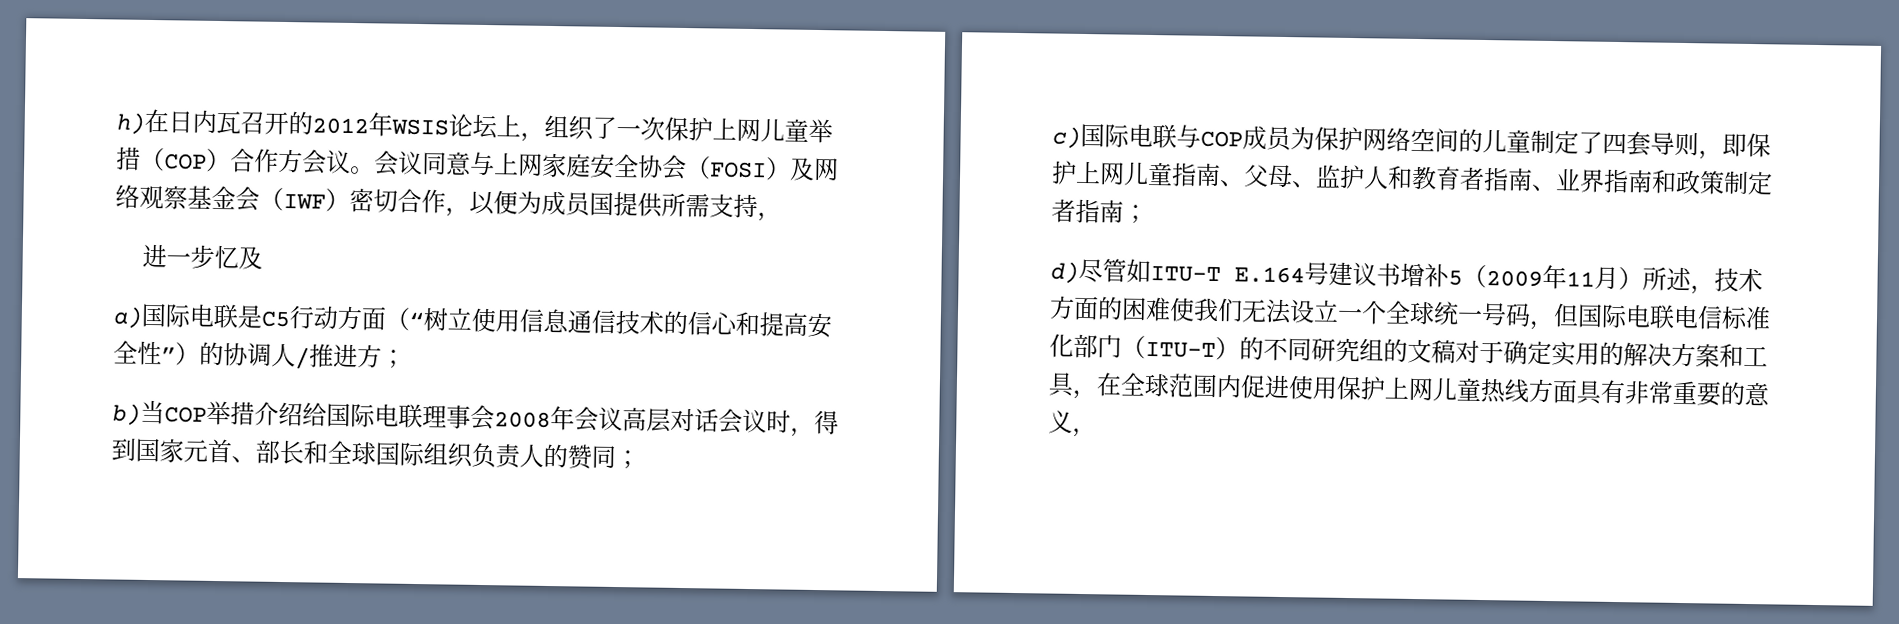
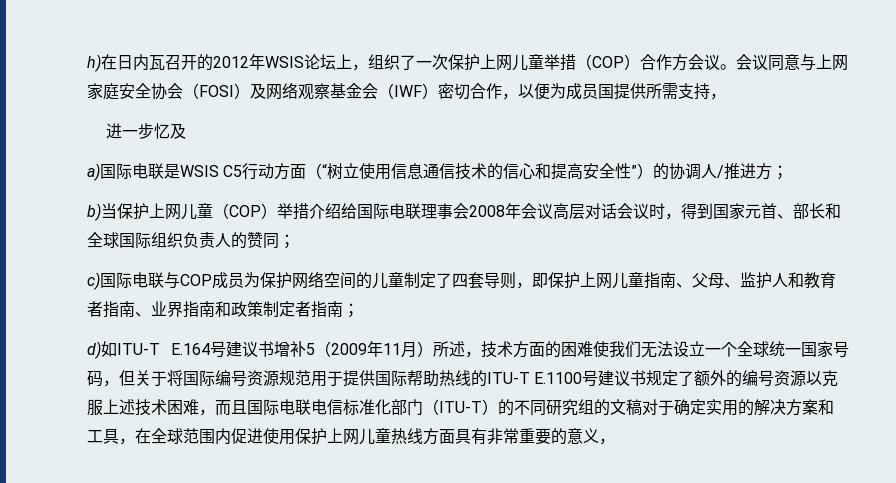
- a)国际电联是C5行动方面（“树立使用信息通信技术的信心和提高安全性”）的协调人/推进方；
+ a)国际电联是WSIS C5行动方面（“树立使用信息通信技术的信心和提高安全性”）的协调人/推进方；
- b)当COP举措介绍给国际电联理事会2008年会议高层对话会议时，得到国家元首、部长和全球国际组织负责人的赞同；
+ b)当保护上网儿童（COP）举措介绍给国际电联理事会2008年会议高层对话会议时，得到国家元首、部长和全球国际组织负责人的赞同；
- d)尽管如ITU-T E.164号建议书增补5（2009年11月）所述，技术方面的困难使我们无法设立一个全球统一号码，但国际电联电信标准化部门（ITU-T）的不同研究组的文稿对于确定实用的解决方案和工具，在全球范围内促进使用保护上网儿童热线方面具有非常重要的意义，
+ d)如ITU-T E.164号建议书增补5（2009年11月）所述，技术方面的困难使我们无法设立一个全球统一国家号码，但关于将国际编号资源规范用于提供国际帮助热线的ITU-T E.1100号建议书规定了额外的编号资源以克服上述技术困难，而且国际电联电信标准化部门（ITU-T）的不同研究组的文稿对于确定实用的解决方案和工具，在全球范围内促进使用保护上网儿童热线方面具有非常重要的意义，

